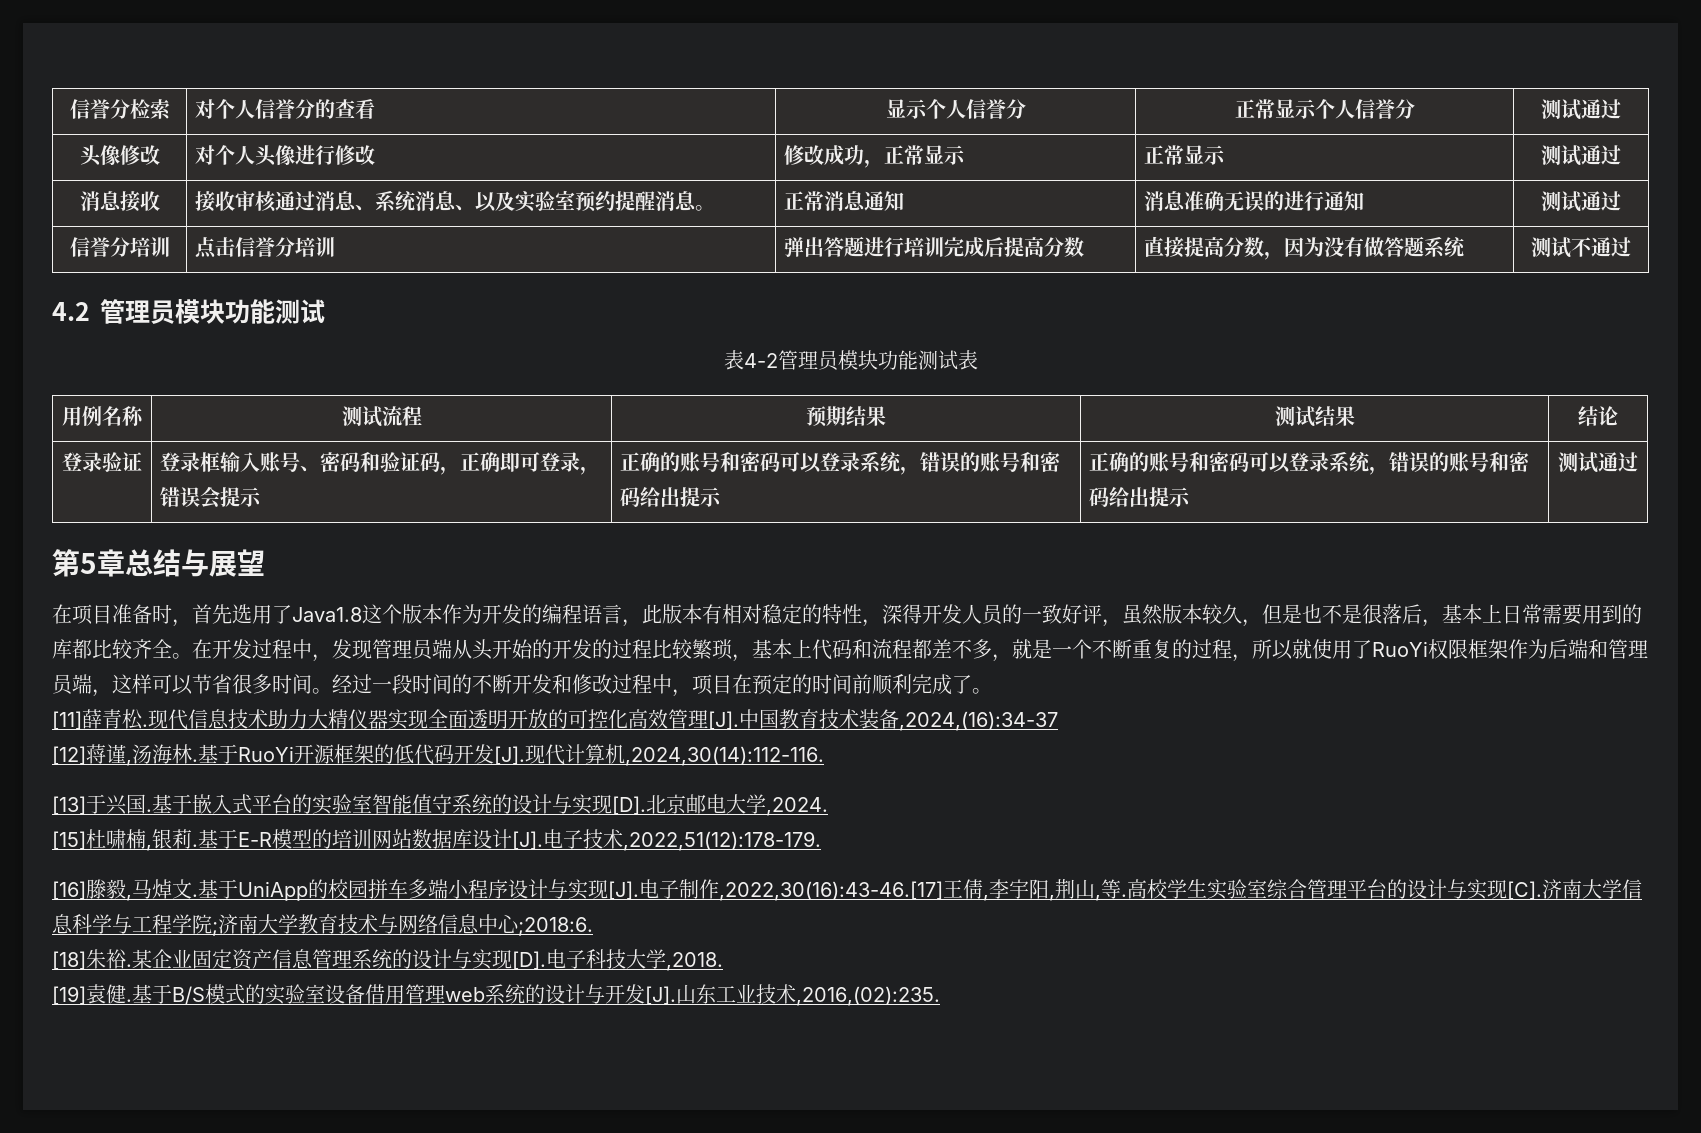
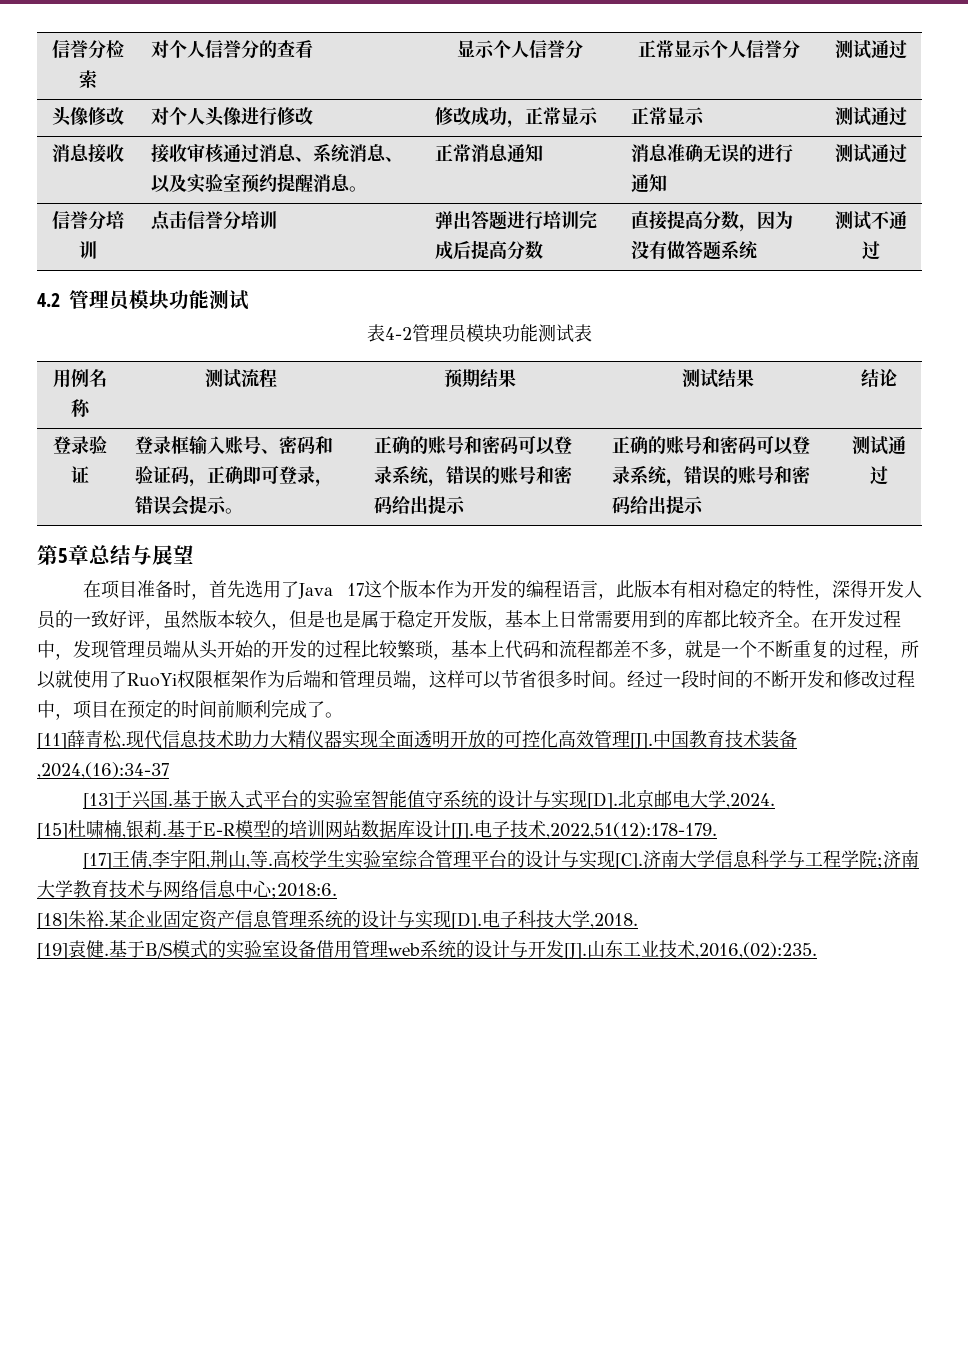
- 登录框输入账号、密码和验证码，正确即可登录，错误会提示
+ 登录框输入账号、密码和验证码，正确即可登录，错误会提示。
- 在项目准备时，首先选用了Java1.8这个版本作为开发的编程语言，此版本有相对稳定的特性，深得开发人员的一致好评，虽然版本较久，但是也不是很落后，基本上日常需要用到的库都比较齐全。
+ 在项目准备时，首先选用了Java 17这个版本作为开发的编程语言，此版本有相对稳定的特性，深得开发人员的一致好评，虽然版本较久，但是也是属于稳定开发版，基本上日常需要用到的库都比较齐全。
- [12]蒋谨,汤海林.基于RuoYi开源框架的低代码开发[J].现代计算机,2024,30(14):112-116.
- [16]滕毅,马焯文.基于UniApp的校园拼车多端小程序设计与实现[J].电子制作,2022,30(16):43-46.[17]王倩,李宇阳,荆山,等.
+ [17]王倩,李宇阳,荆山,等.

